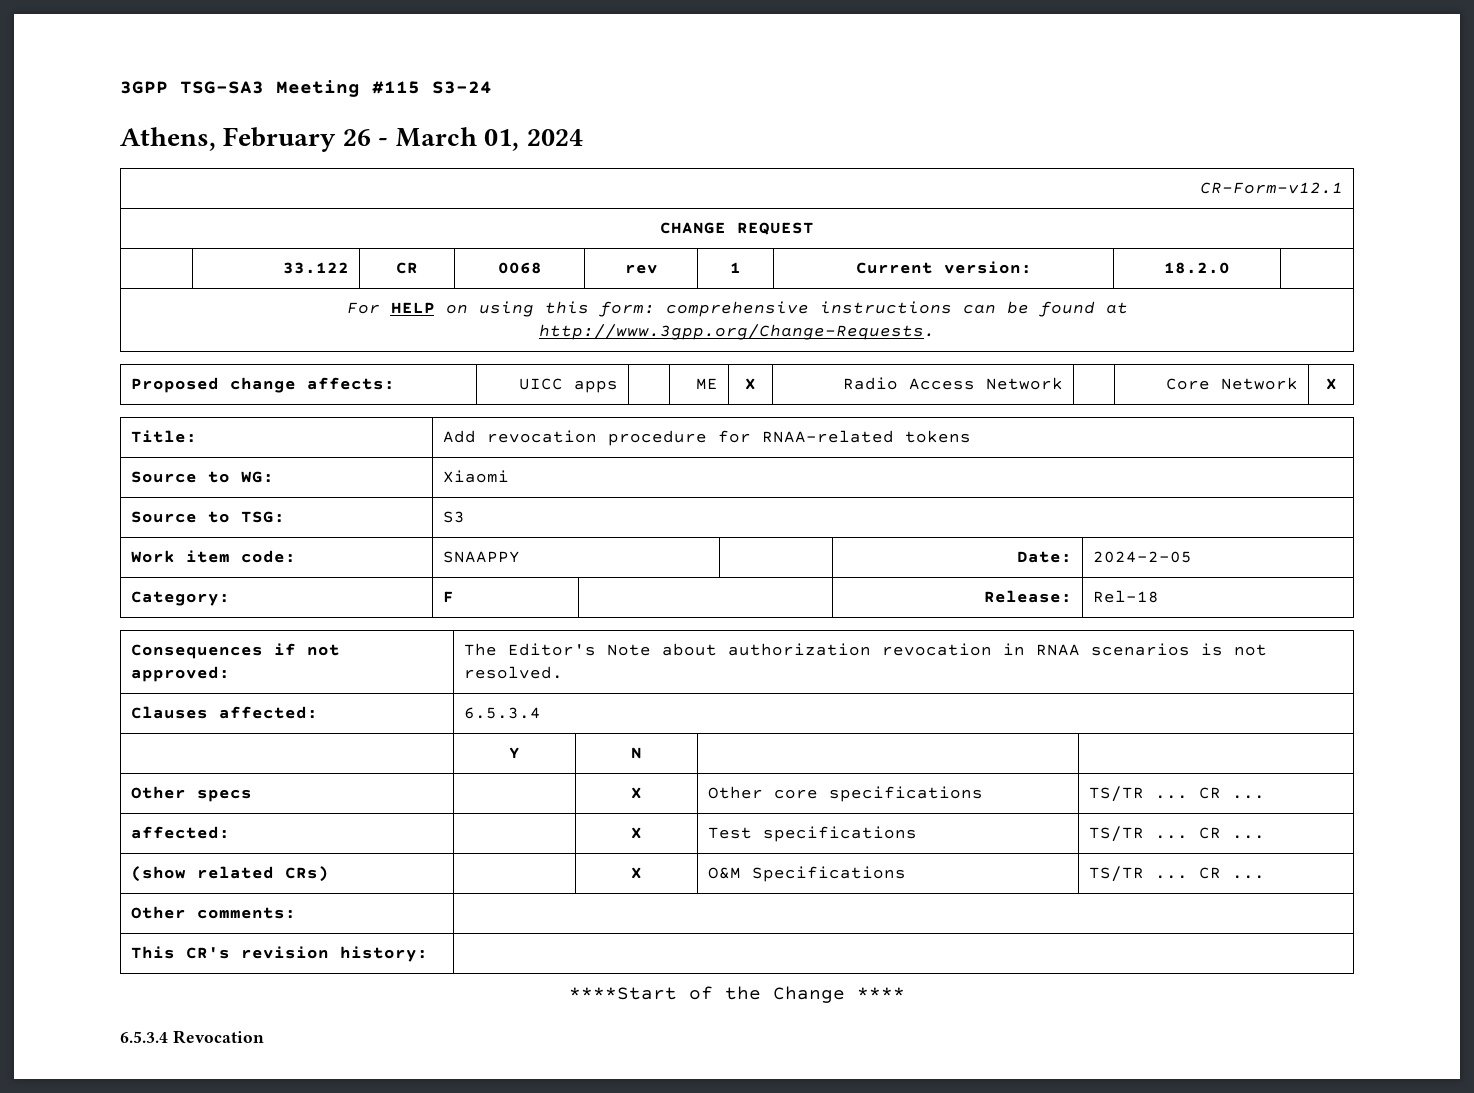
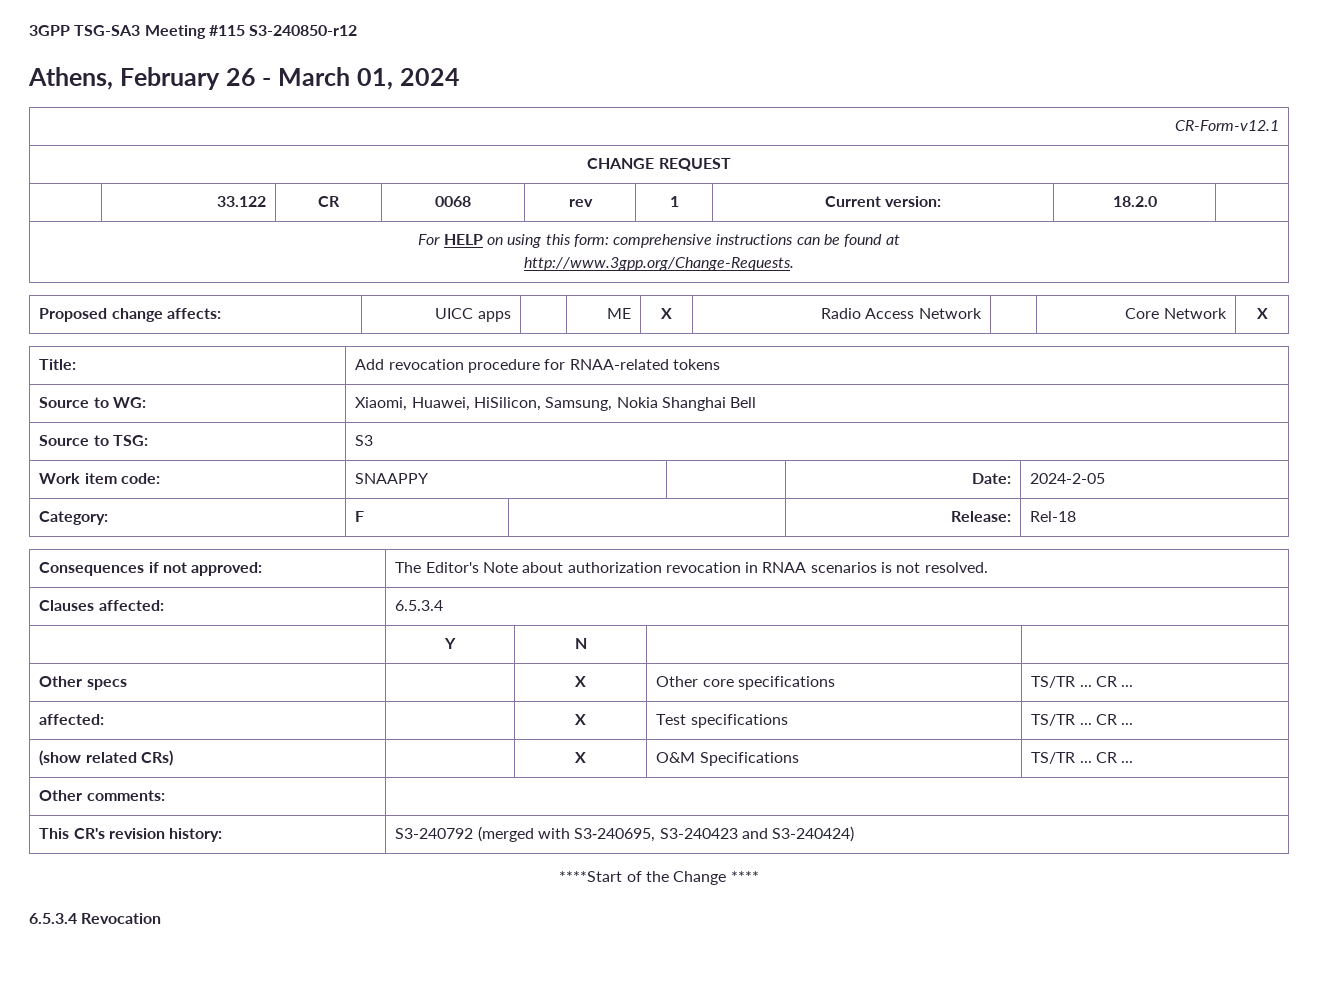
- 3GPP TSG-SA3 Meeting #115 S3-24
+ 3GPP TSG-SA3 Meeting #115 S3-240850-r12
- Source to WG: | Xiaomi
+ Source to WG: | Xiaomi, Huawei, HiSilicon, Samsung, Nokia Shanghai Bell
- This CR's revision history: |
+ This CR's revision history: | S3-240792 (merged with S3‑240695, S3-240423 and S3-240424)

